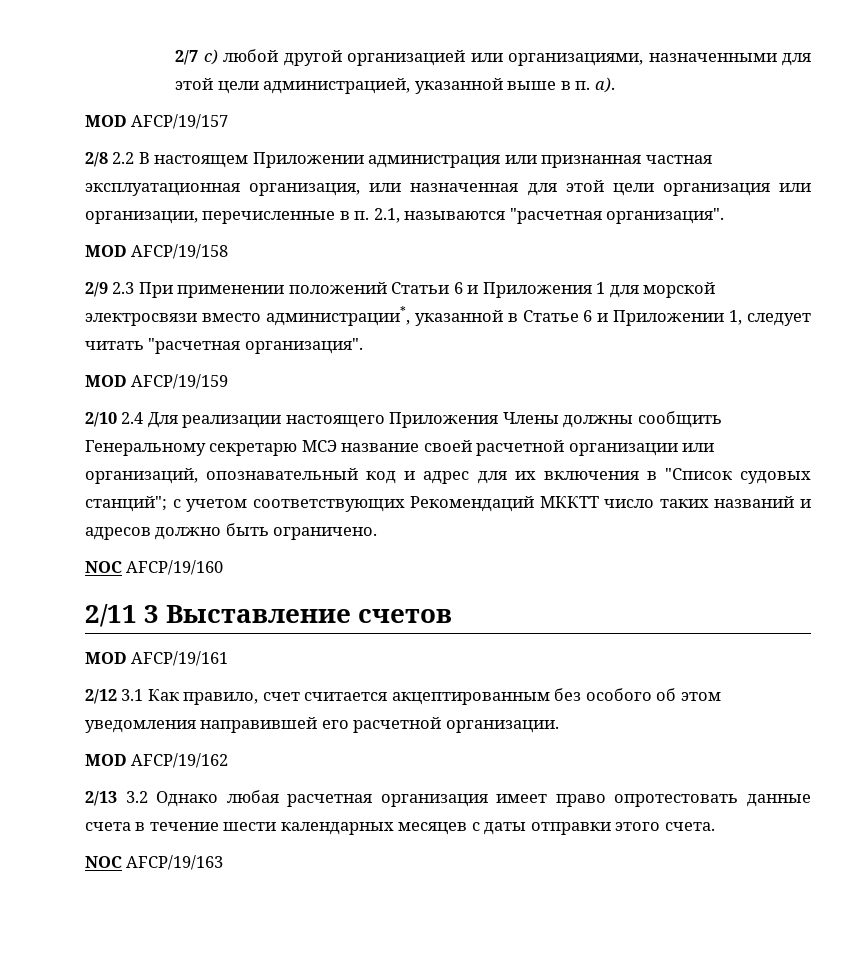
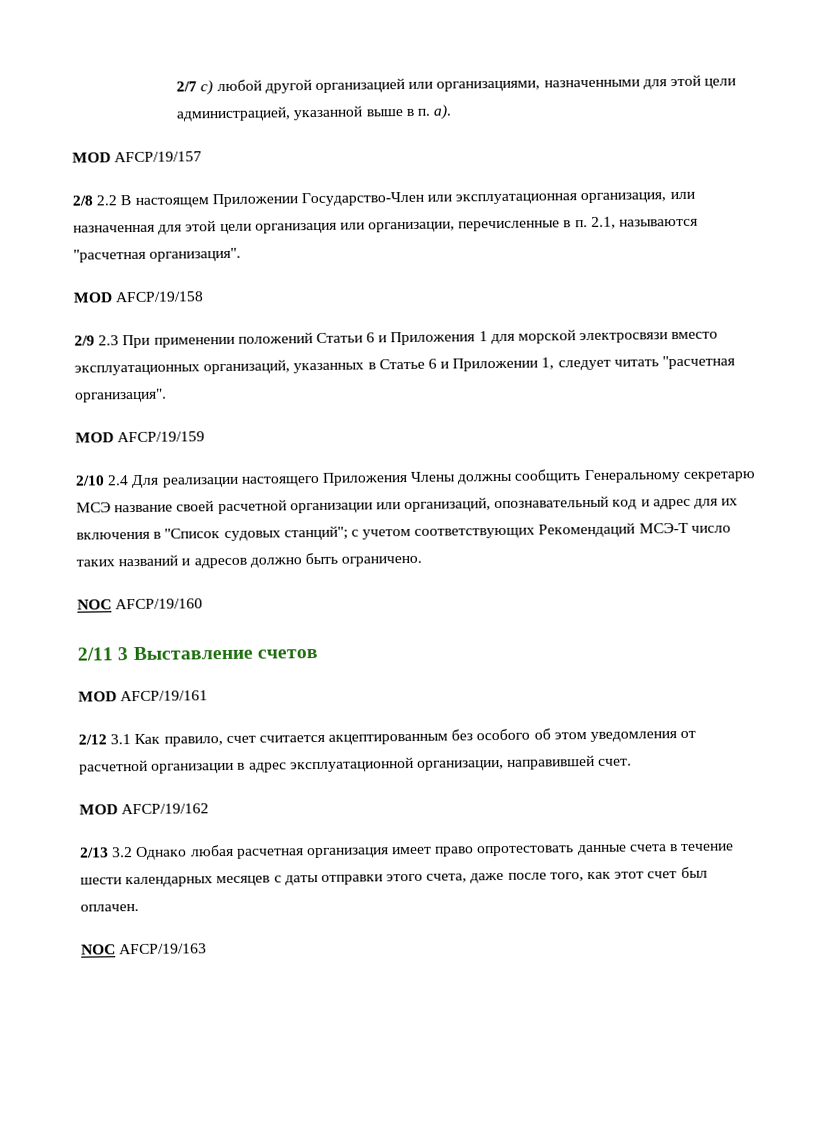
- 2/8 2.2 В настоящем Приложении администрация или признанная частная эксплуатационная организация, или назначенная для этой цели организация или организации, перечисленные в п. 2.1, называются "расчетная организация".
+ 2/8 2.2 В настоящем Приложении Государство-Член или эксплуатационная организация, или назначенная для этой цели организация или организации, перечисленные в п. 2.1, называются "расчетная организация".
- 2/9 2.3 При применении положений Статьи 6 и Приложения 1 для морской электросвязи вместо администрации*, указанной в Статье 6 и Приложении 1, следует читать "расчетная организация".
+ 2/9 2.3 При применении положений Статьи 6 и Приложения 1 для морской электросвязи вместо эксплуатационных организаций, указанных в Статье 6 и Приложении 1, следует читать "расчетная организация".
- 2/10 2.4 Для реализации настоящего Приложения Члены должны сообщить Генеральному секретарю МСЭ название своей расчетной организации или организаций, опознавательный код и адрес для их включения в "Список судовых станций"; с учетом соответствующих Рекомендаций МККТТ число таких названий и адресов должно быть ограничено.
+ 2/10 2.4 Для реализации настоящего Приложения Члены должны сообщить Генеральному секретарю МСЭ название своей расчетной организации или организаций, опознавательный код и адрес для их включения в "Список судовых станций"; с учетом соответствующих Рекомендаций МСЭ-Т число таких названий и адресов должно быть ограничено.
- 2/12 3.1 Как правило, счет считается акцептированным без особого об этом уведомления направившей его расчетной организации.
+ 2/12 3.1 Как правило, счет считается акцептированным без особого об этом уведомления от расчетной организации в адрес эксплуатационной организации, направившей счет.
- 2/13 3.2 Однако любая расчетная организация имеет право опротестовать данные счета в течение шести календарных месяцев с даты отправки этого счета.
+ 2/13 3.2 Однако любая расчетная организация имеет право опротестовать данные счета в течение шести календарных месяцев с даты отправки этого счета, даже после того, как этот счет был оплачен.

